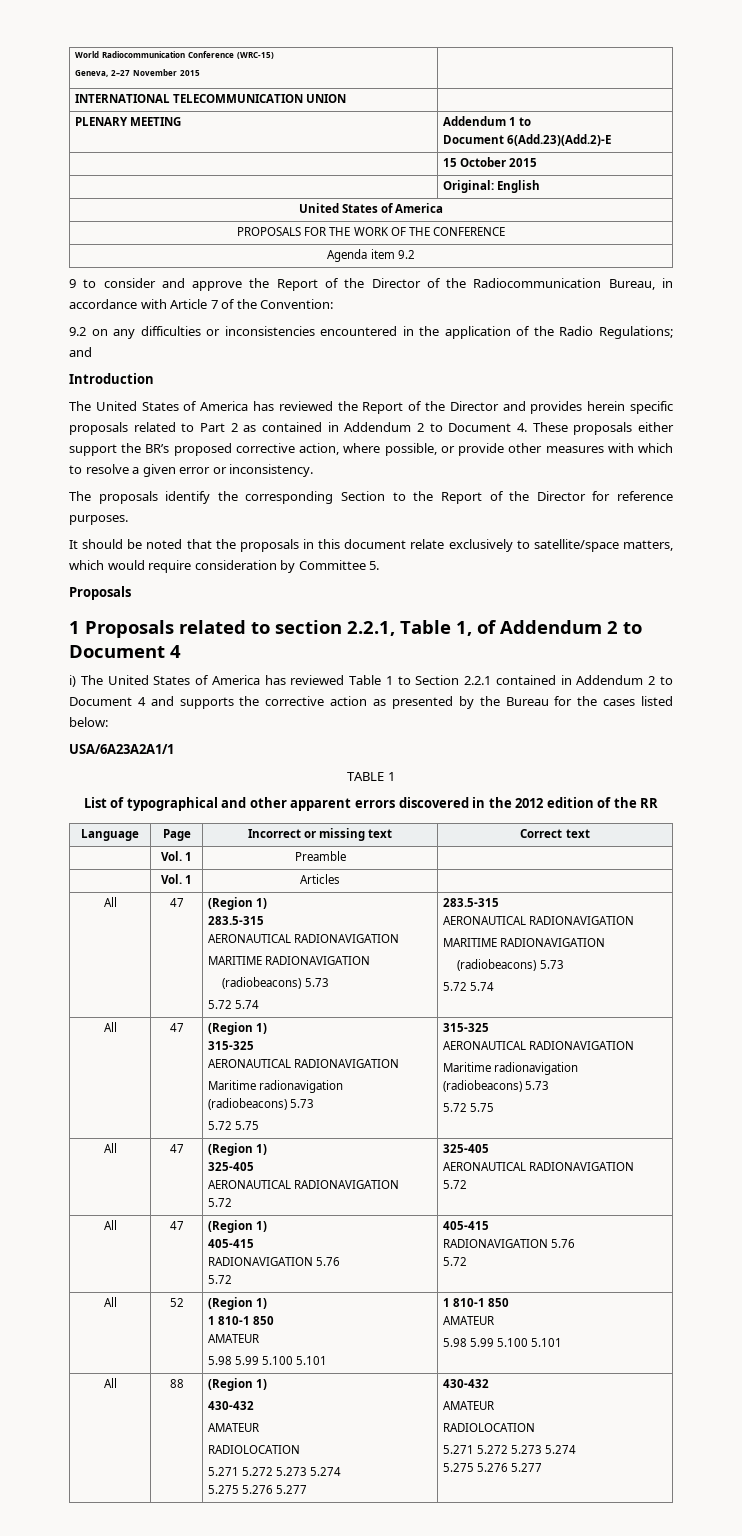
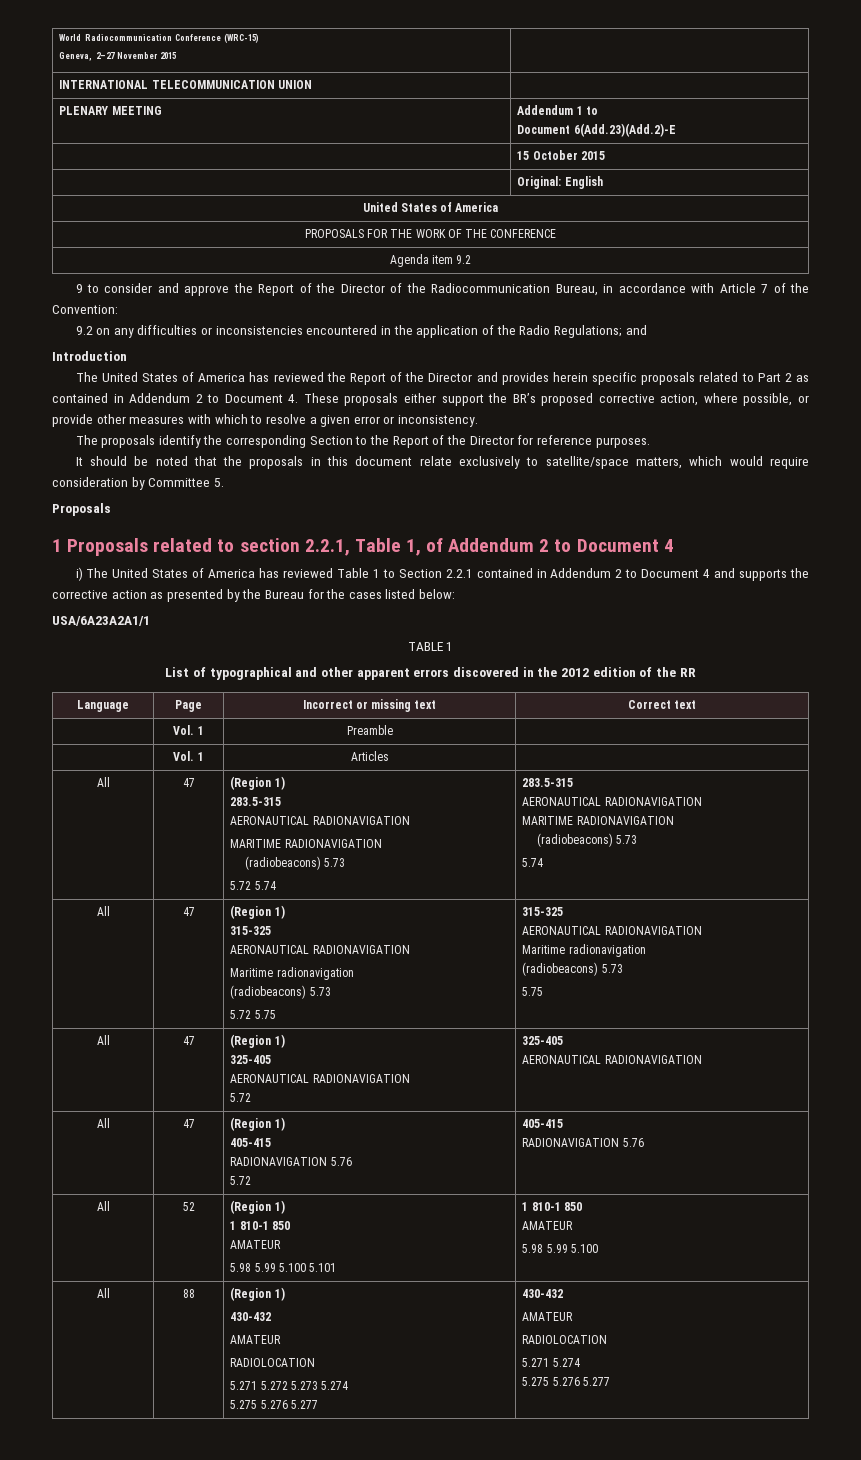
  | Vol. 1 | Articles |
  All | 47 | (Region 1)
  283.5-315
  AERONAUTICAL RADIONAVIGATION
  MARITIME RADIONAVIGATION
  (radiobeacons) 5.73
  5.72 5.74 | 283.5-315
  AERONAUTICAL RADIONAVIGATION
  MARITIME RADIONAVIGATION
  (radiobeacons) 5.73
- 5.72 5.74
+ 5.74
  All | 47 | (Region 1)
  315-325
  AERONAUTICAL RADIONAVIGATION
  Maritime radionavigation
  (radiobeacons) 5.73
  5.72 5.75 | 315-325
  AERONAUTICAL RADIONAVIGATION
  Maritime radionavigation
  (radiobeacons) 5.73
- 5.72 5.75
+ 5.75
  All | 47 | (Region 1)
  325-405
  AERONAUTICAL RADIONAVIGATION
  5.72 | 325-405
  AERONAUTICAL RADIONAVIGATION
- 5.72
  All | 47 | (Region 1)
  405-415
  RADIONAVIGATION 5.76
  5.72 | 405-415
  RADIONAVIGATION 5.76
- 5.72
  All | 52 | (Region 1)
  1 810-1 850
  AMATEUR
  5.98 5.99 5.100 5.101 | 1 810-1 850
  AMATEUR
- 5.98 5.99 5.100 5.101
+ 5.98 5.99 5.100
  All | 88 | (Region 1)
  430-432
  AMATEUR
  RADIOLOCATION
  5.271 5.272 5.273 5.274
  5.275 5.276 5.277 | 430-432
  AMATEUR
  RADIOLOCATION
- 5.271 5.272 5.273 5.274
+ 5.271 5.274

